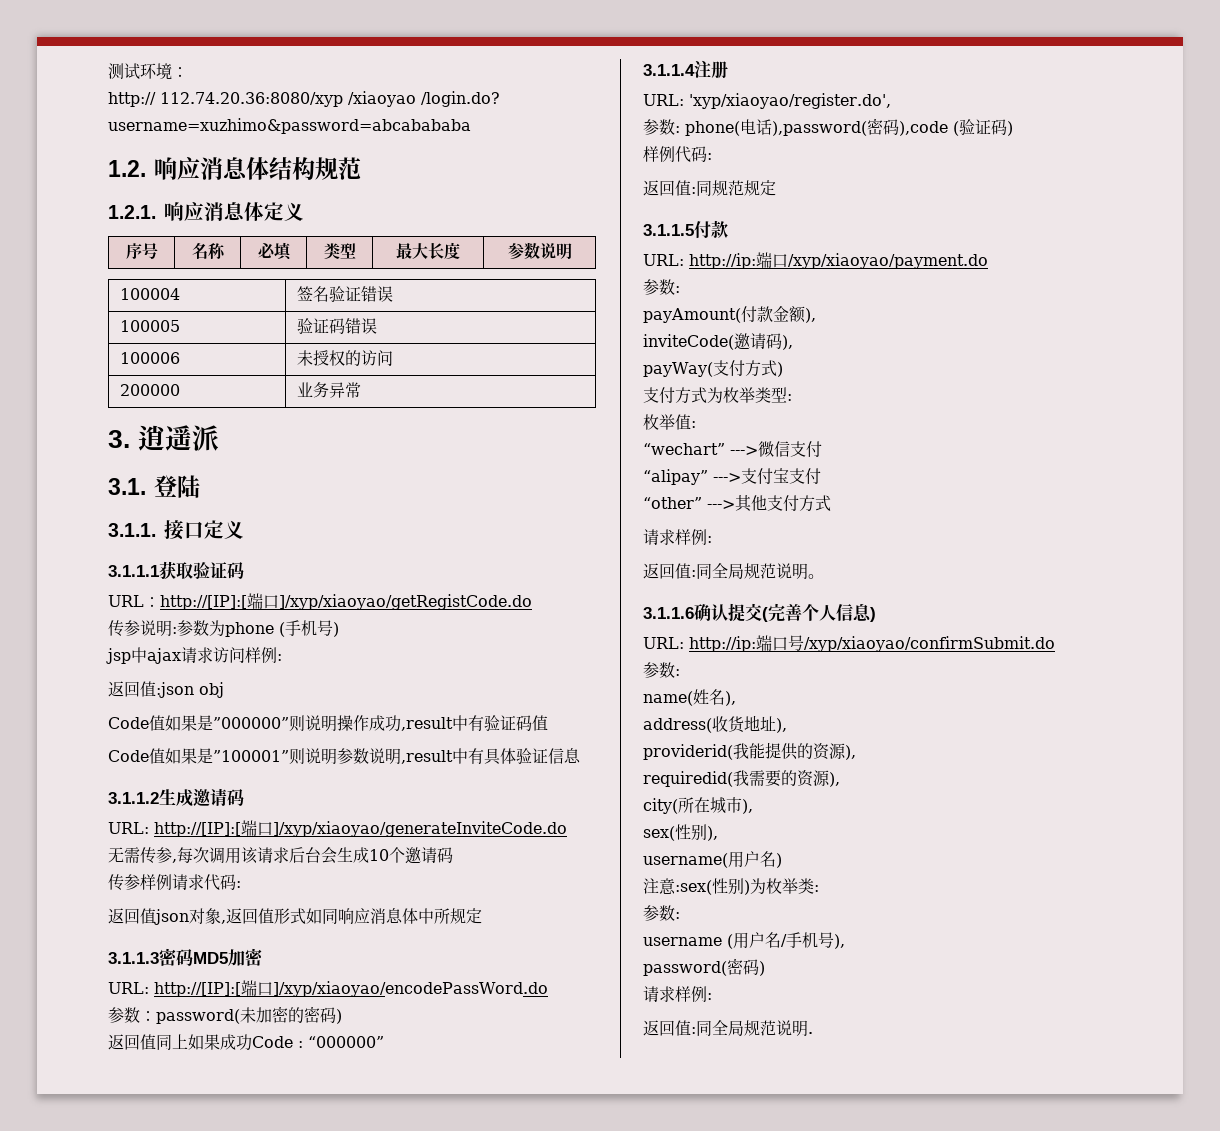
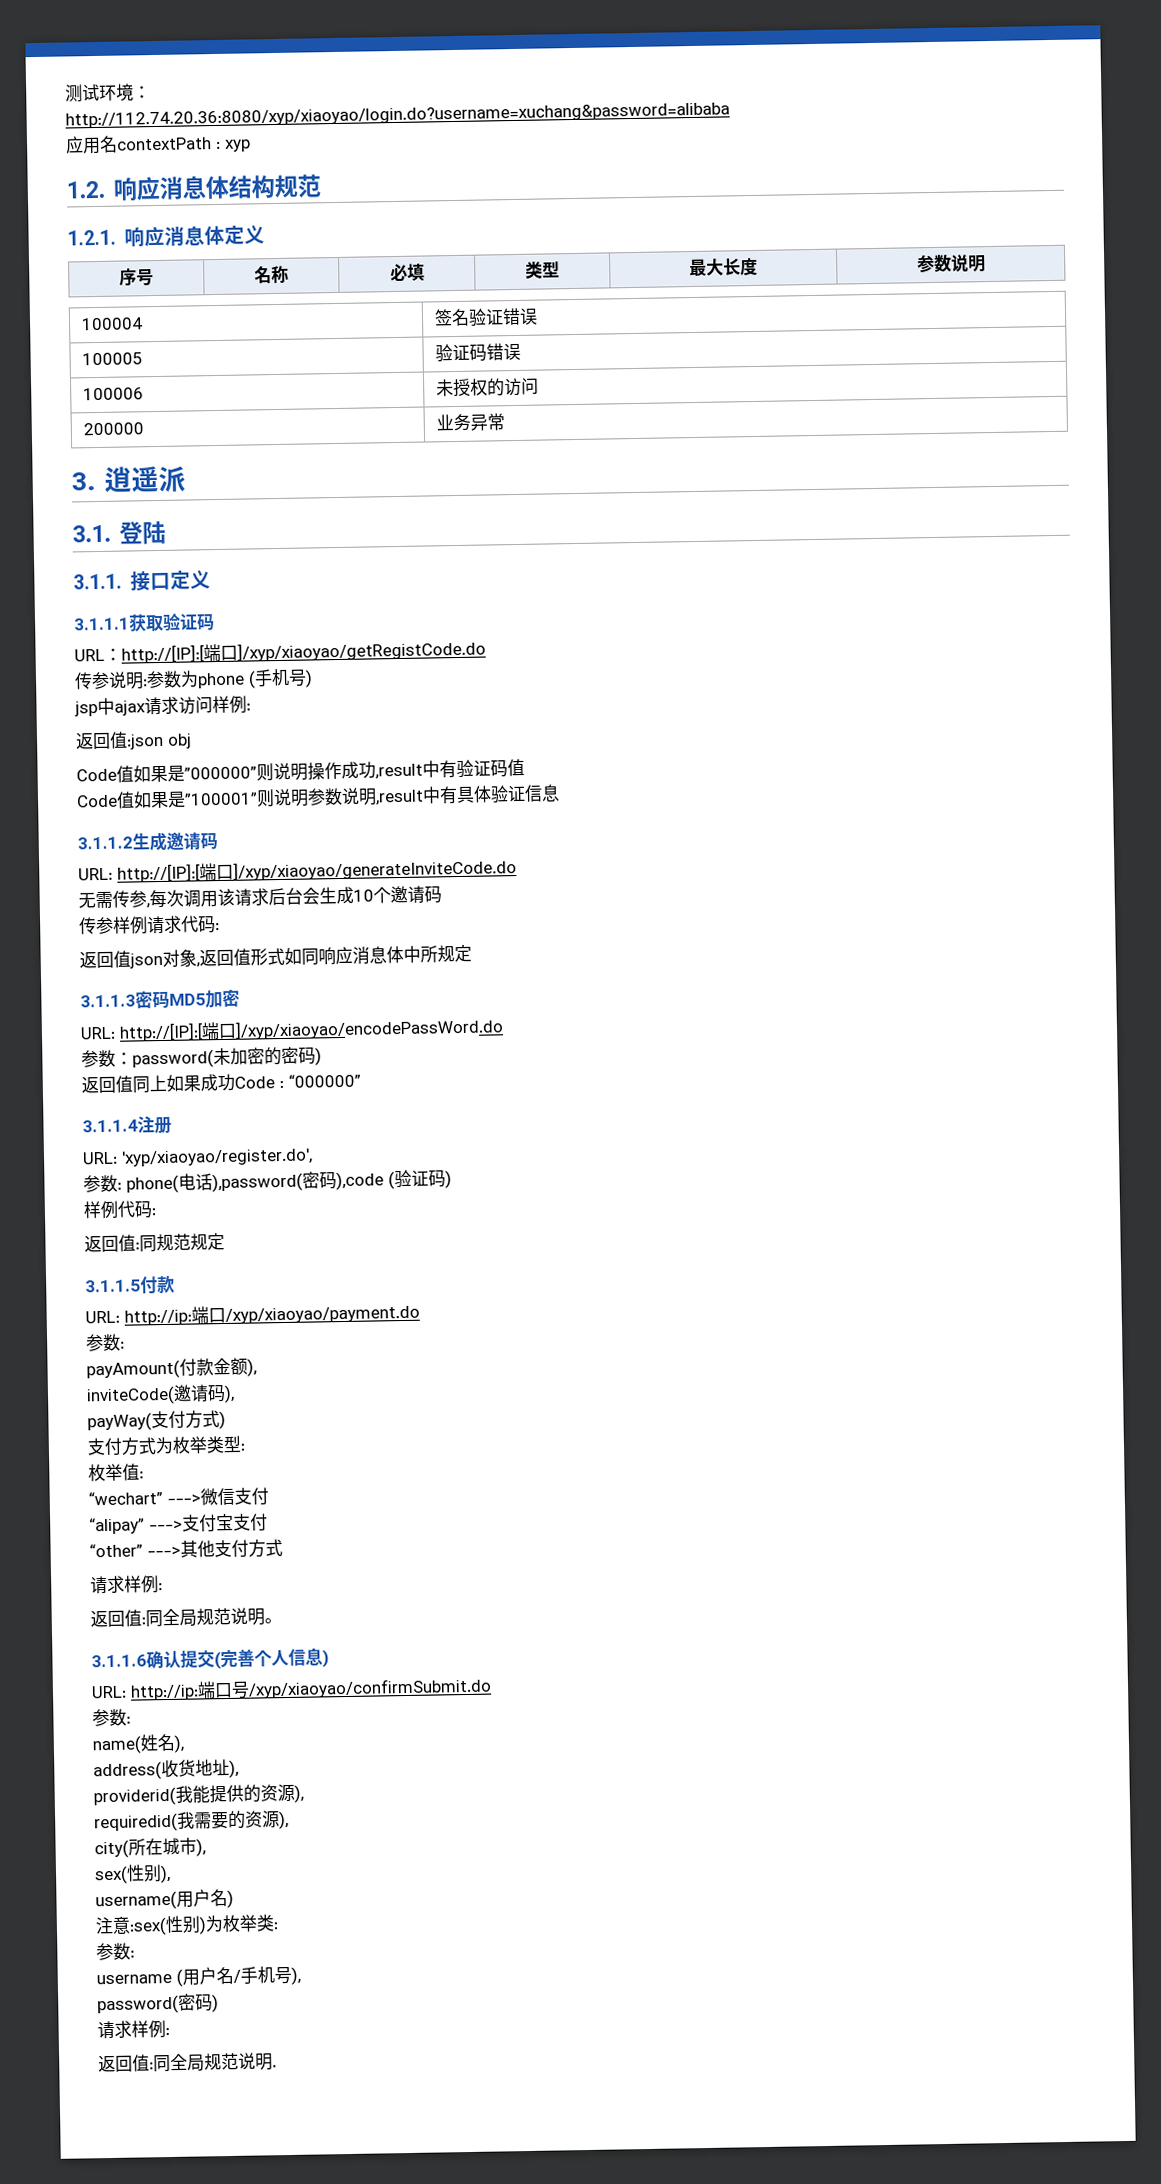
- http:// 112.74.20.36:8080/xyp /xiaoyao /login.do? username=xuzhimo&password=abcabababa
+ http://112.74.20.36:8080/xyp/xiaoyao/login.do?username=xuchang&password=alibaba
+ 应用名contextPath : xyp

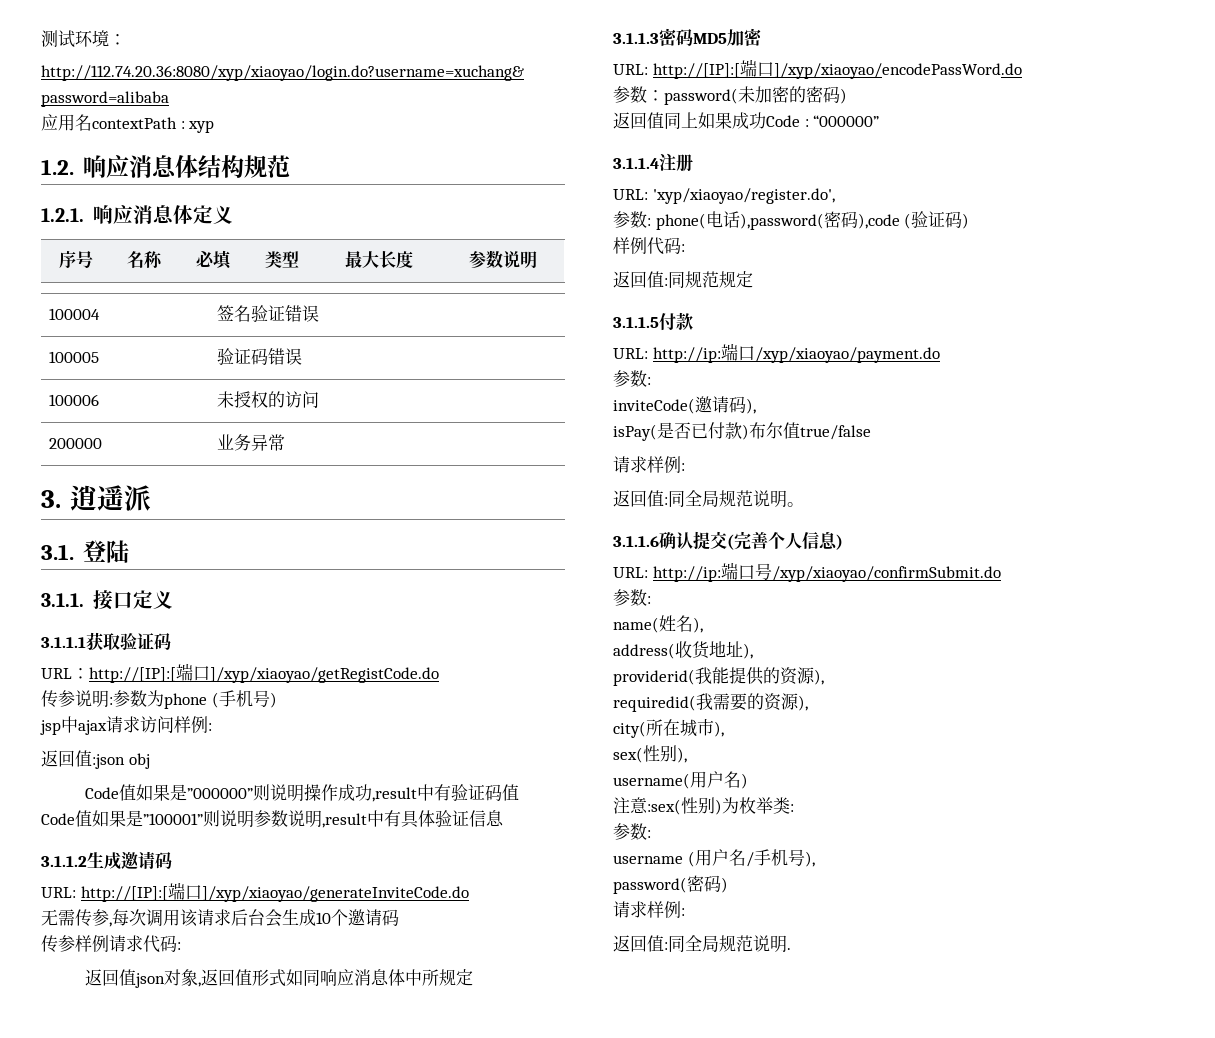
- payAmount(付款金额),
- payWay(支付方式)
- 支付方式为枚举类型:
- 枚举值:
- “wechart” --->微信支付
- “alipay” --->支付宝支付
- “other” --->其他支付方式
+ isPay(是否已付款)布尔值true/false

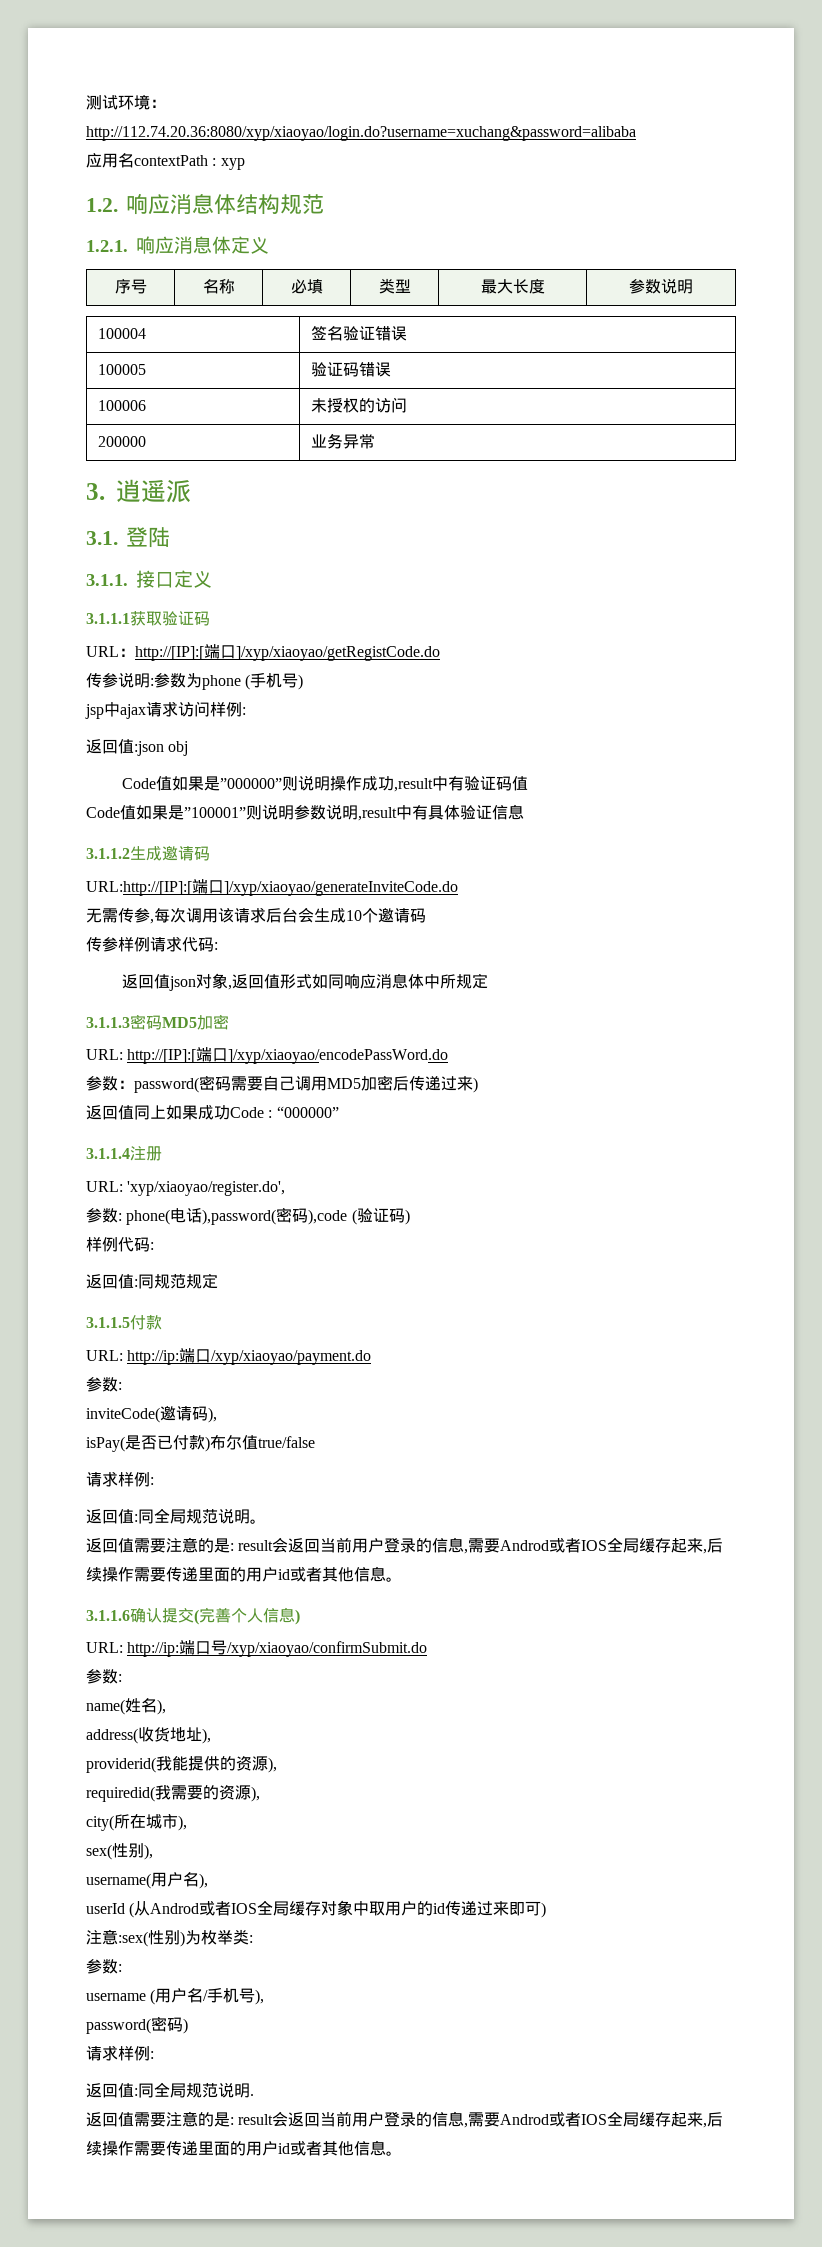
- URL: http://[IP]:[端口]/xyp/xiaoyao/generateInviteCode.do
+ URL:http://[IP]:[端口]/xyp/xiaoyao/generateInviteCode.do
- 参数：password(未加密的密码)
+ 参数：password(密码需要自己调用MD5加密后传递过来)
  返回值:同全局规范说明。
+ 返回值需要注意的是: result会返回当前用户登录的信息,需要Androd或者IOS全局缓存起来,后续操作需要传递里面的用户id或者其他信息。
- username(用户名)
+ username(用户名),
+ userId (从Androd或者IOS全局缓存对象中取用户的id传递过来即可)
  返回值:同全局规范说明.
+ 返回值需要注意的是: result会返回当前用户登录的信息,需要Androd或者IOS全局缓存起来,后续操作需要传递里面的用户id或者其他信息。

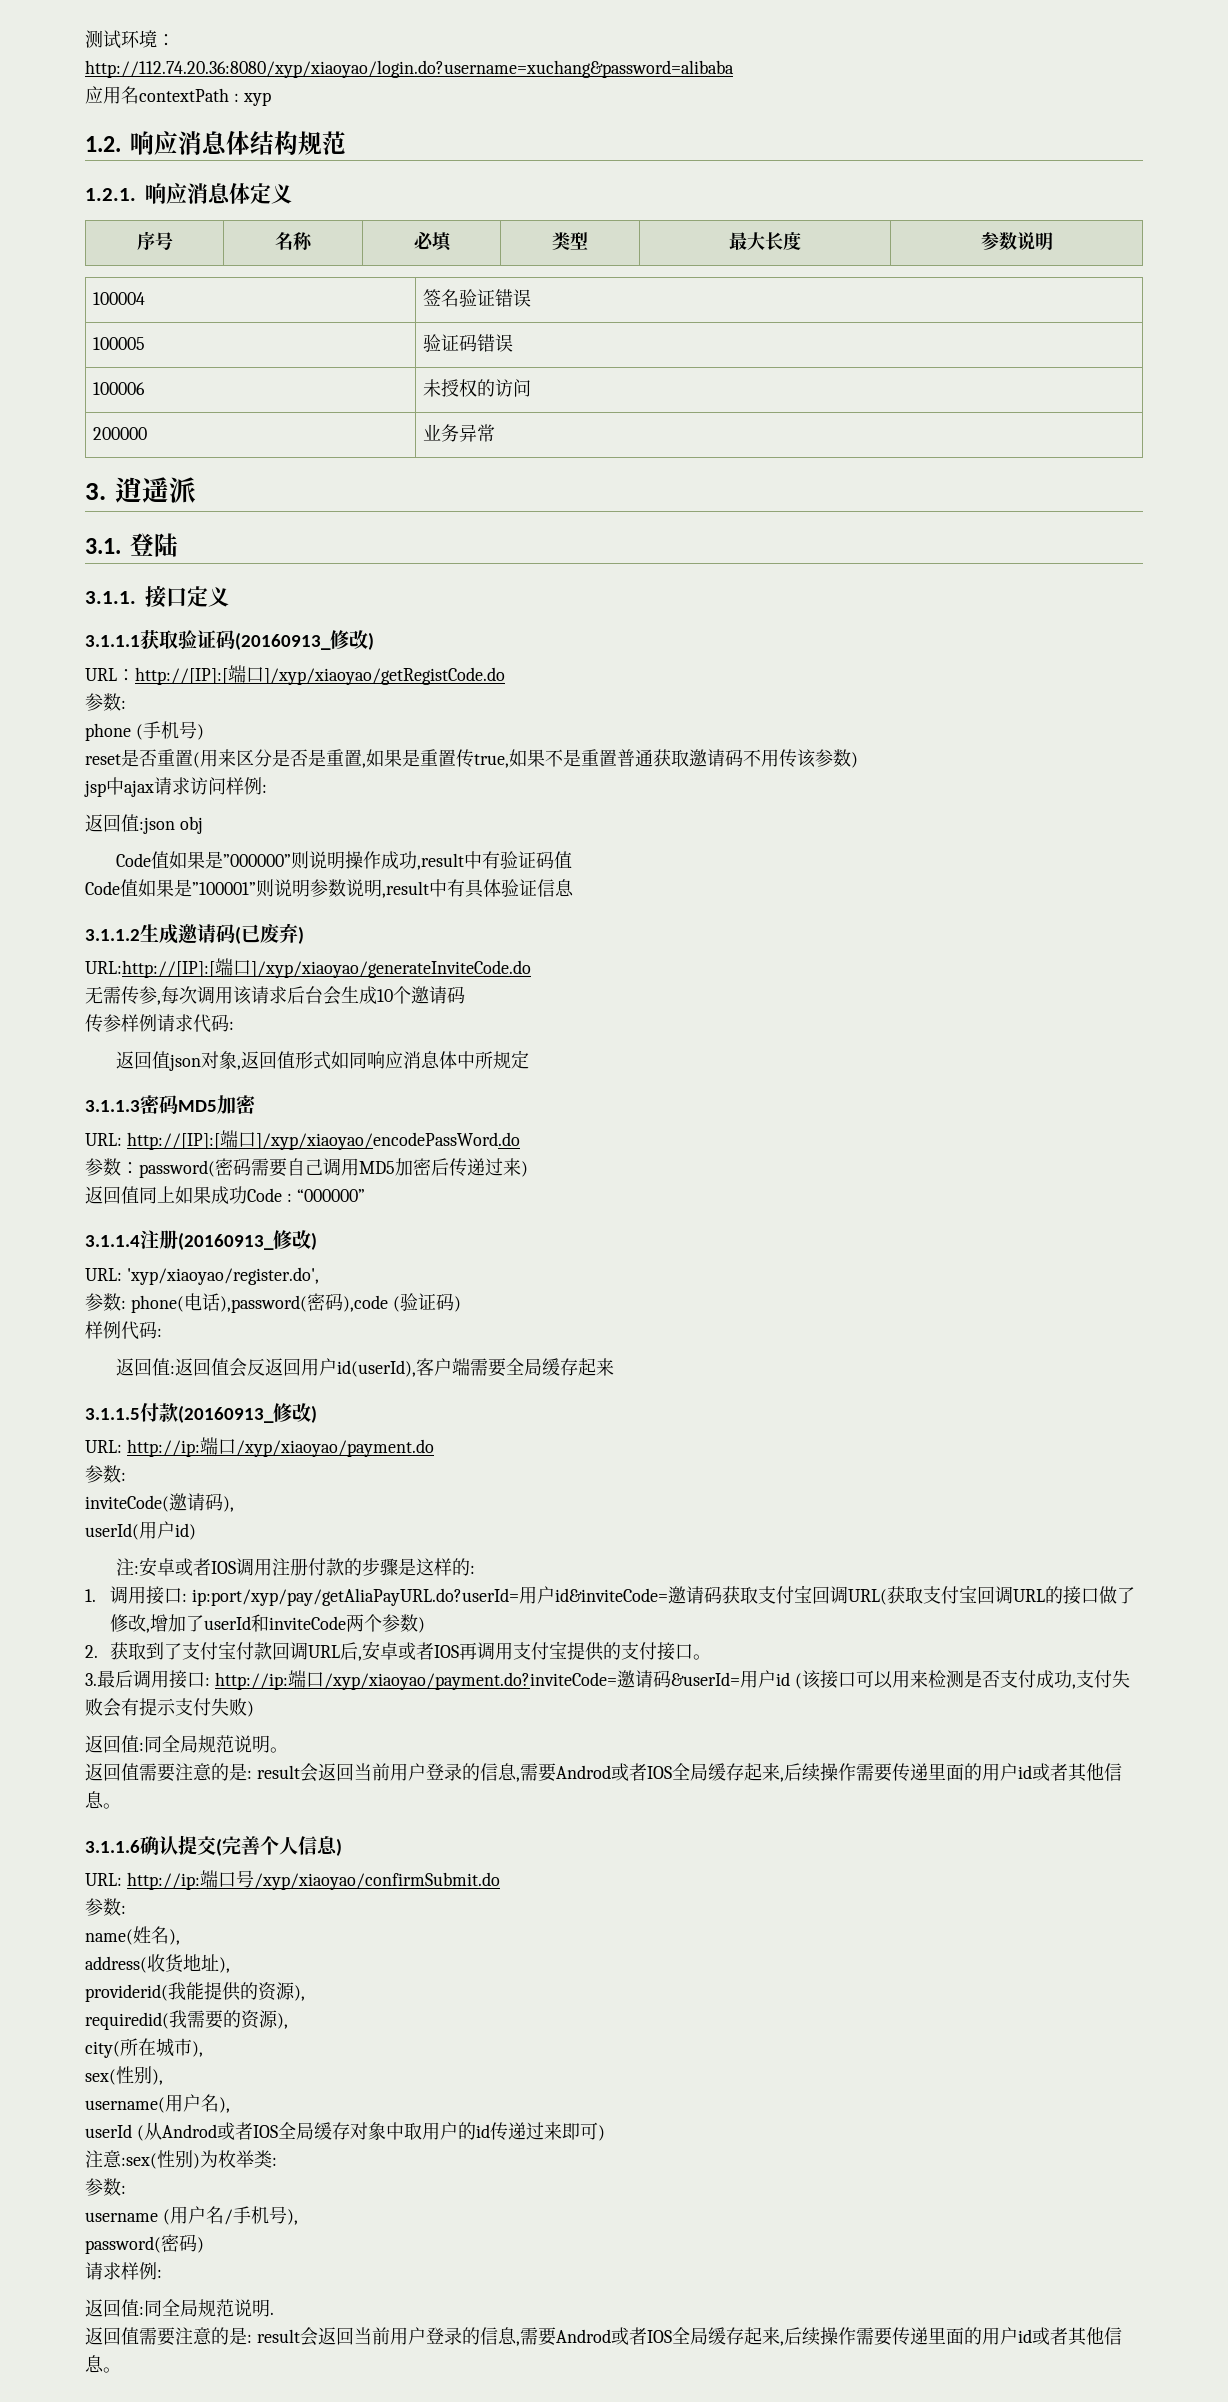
- 3.1.1.1获取验证码
+ 3.1.1.1获取验证码(20160913_修改)
  URL：http://[IP]:[端口]/xyp/xiaoyao/getRegistCode.do
- 传参说明:参数为phone (手机号)
+ 参数:
+ phone (手机号)
+ reset是否重置(用来区分是否是重置,如果是重置传true,如果不是重置普通获取邀请码不用传该参数)
- 3.1.1.2生成邀请码
+ 3.1.1.2生成邀请码(已废弃)
- 3.1.1.4注册
+ 3.1.1.4注册(20160913_修改)
- 返回值:同规范规定
+ 返回值:返回值会反返回用户id(userId),客户端需要全局缓存起来
- 3.1.1.5付款
+ 3.1.1.5付款(20160913_修改)
- isPay(是否已付款)布尔值true/false
- 请求样例:
+ userId(用户id)
+ 注:安卓或者IOS调用注册付款的步骤是这样的:
+ 1.调用接口: ip:port/xyp/pay/getAliaPayURL.do?userId=用户id&inviteCode=邀请码获取支付宝回调URL(获取支付宝回调URL的接口做了修改,增加了userId和inviteCode两个参数)
+ 2.获取到了支付宝付款回调URL后,安卓或者IOS再调用支付宝提供的支付接口。
+ 3.最后调用接口: http://ip:端口/xyp/xiaoyao/payment.do?inviteCode=邀请码&userId=用户id (该接口可以用来检测是否支付成功,支付失败会有提示支付失败)

